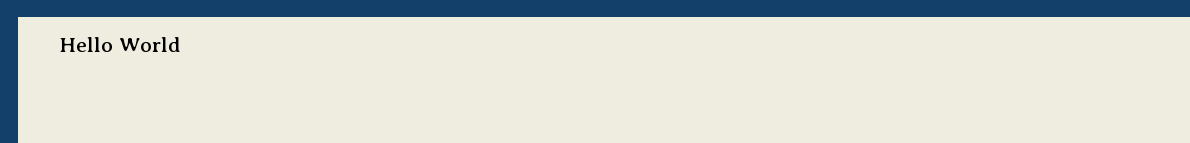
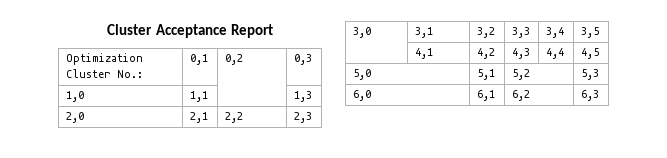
- Hello World
+ Cluster Acceptance Report
+ Optimization Cluster No.: | 0,1 | 0,2 | 0,3
+ 1,0 | 1,1 | | 1,3
+ 2,0 | 2,1 | 2,2 | 2,3
+ 3,0 | 3,1 | 3,2 | 3,3 | 3,4 | 3,5
+ | 4,1 | 4,2 | 4,3 | 4,4 | 4,5
+ 5,0 | 5,1 | 5,2 | 5,3
+ 6,0 | 6,1 | 6,2 | 6,3

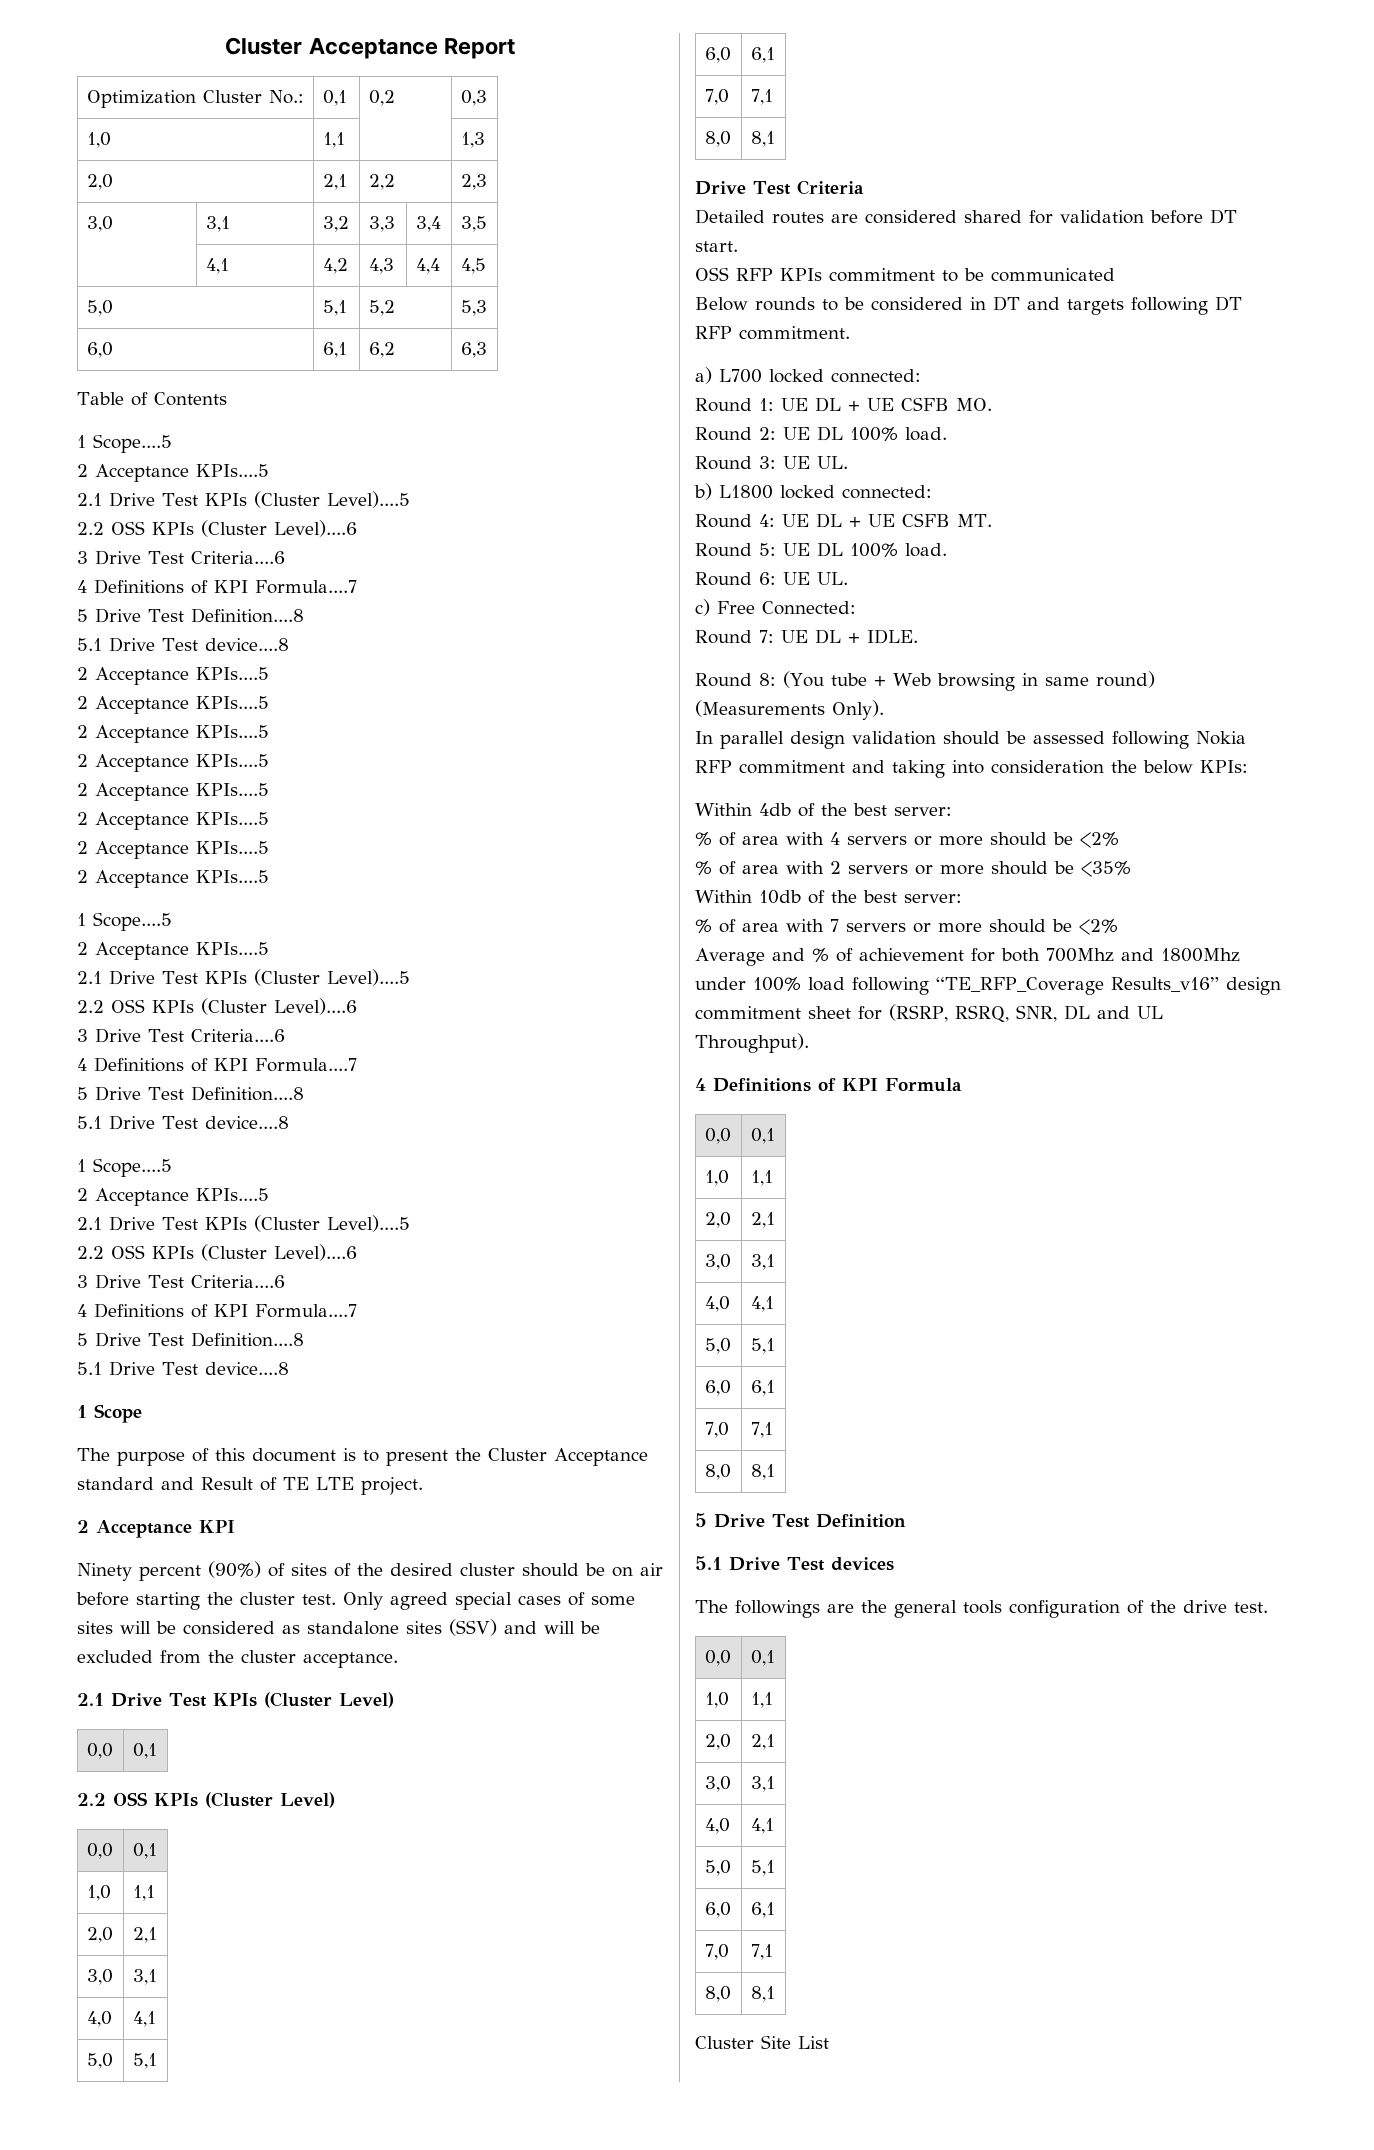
+ Table of Contents
+ 1 Scope....5
+ 2 Acceptance KPIs....5
+ 2.1 Drive Test KPIs (Cluster Level)....5
+ 2.2 OSS KPIs (Cluster Level)....6
+ 3 Drive Test Criteria....6
+ 4 Definitions of KPI Formula....7
+ 5 Drive Test Definition....8
+ 5.1 Drive Test device....8
+ 2 Acceptance KPIs....5
+ 2 Acceptance KPIs....5
+ 2 Acceptance KPIs....5
+ 2 Acceptance KPIs....5
+ 2 Acceptance KPIs....5
+ 2 Acceptance KPIs....5
+ 2 Acceptance KPIs....5
+ 2 Acceptance KPIs....5
+ 1 Scope....5
+ 2 Acceptance KPIs....5
+ 2.1 Drive Test KPIs (Cluster Level)....5
+ 2.2 OSS KPIs (Cluster Level)....6
+ 3 Drive Test Criteria....6
+ 4 Definitions of KPI Formula....7
+ 5 Drive Test Definition....8
+ 5.1 Drive Test device....8
+ 1 Scope....5
+ 2 Acceptance KPIs....5
+ 2.1 Drive Test KPIs (Cluster Level)....5
+ 2.2 OSS KPIs (Cluster Level)....6
+ 3 Drive Test Criteria....6
+ 4 Definitions of KPI Formula....7
+ 5 Drive Test Definition....8
+ 5.1 Drive Test device....8
+ 1 Scope
+ The purpose of this document is to present the Cluster Acceptance standard and Result of TE LTE project.
+ 2 Acceptance KPI
+ Ninety percent (90%) of sites of the desired cluster should be on air before starting the cluster test. Only agreed special cases of some sites will be considered as standalone sites (SSV) and will be excluded from the cluster acceptance.
+ 2.1 Drive Test KPIs (Cluster Level)
+ 0,0 | 0,1
+ 2.2 OSS KPIs (Cluster Level)
+ 0,0 | 0,1
+ 1,0 | 1,1
+ 2,0 | 2,1
+ 3,0 | 3,1
+ 4,0 | 4,1
+ 5,0 | 5,1
+ 6,0 | 6,1
+ 7,0 | 7,1
+ 8,0 | 8,1
+ Drive Test Criteria
+ Detailed routes are considered shared for validation before DT start.
+ OSS RFP KPIs commitment to be communicated
+ Below rounds to be considered in DT and targets following DT RFP commitment.
+ a) L700 locked connected:
+ Round 1: UE DL + UE CSFB MO.
+ Round 2: UE DL 100% load.
+ Round 3: UE UL.
+ b) L1800 locked connected:
+ Round 4: UE DL + UE CSFB MT.
+ Round 5: UE DL 100% load.
+ Round 6: UE UL.
+ c) Free Connected:
+ Round 7: UE DL + IDLE.
+ Round 8: (You tube + Web browsing in same round) (Measurements Only).
+ In parallel design validation should be assessed following Nokia RFP commitment and taking into consideration the below KPIs:
+ Within 4db of the best server:
+ % of area with 4 servers or more should be <2%
+ % of area with 2 servers or more should be <35%
+ Within 10db of the best server:
+ % of area with 7 servers or more should be <2%
+ Average and % of achievement for both 700Mhz and 1800Mhz under 100% load following “TE_RFP_Coverage Results_v16” design commitment sheet for (RSRP, RSRQ, SNR, DL and UL Throughput).
+ 4 Definitions of KPI Formula
+ 0,0 | 0,1
+ 1,0 | 1,1
+ 2,0 | 2,1
+ 3,0 | 3,1
+ 4,0 | 4,1
+ 5,0 | 5,1
+ 6,0 | 6,1
+ 7,0 | 7,1
+ 8,0 | 8,1
+ 5 Drive Test Definition
+ 5.1 Drive Test devices
+ The followings are the general tools configuration of the drive test.
+ 0,0 | 0,1
+ 1,0 | 1,1
+ 2,0 | 2,1
+ 3,0 | 3,1
+ 4,0 | 4,1
+ 5,0 | 5,1
+ 6,0 | 6,1
+ 7,0 | 7,1
+ 8,0 | 8,1
+ Cluster Site List

